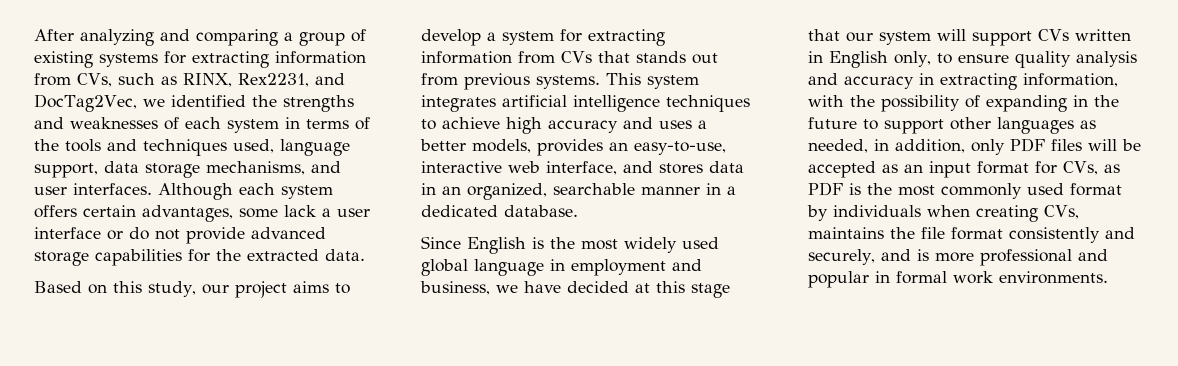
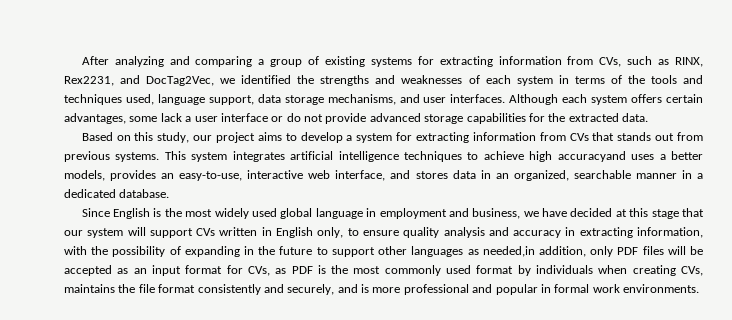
- This system integrates artificial intelligence techniques to achieve high accuracy and uses a better models, provides an easy-to-use, interactive web interface, and stores data in an organized, searchable manner in a dedicated database.
+ This system integrates artificial intelligence techniques to achieve high accuracyand uses a better models, provides an easy-to-use, interactive web interface, and stores data in an organized, searchable manner in a dedicated database.
- Since English is the most widely used global language in employment and business, we have decided at this stage that our system will support CVs written in English only, to ensure quality analysis and accuracy in extracting information, with the possibility of expanding in the future to support other languages as needed, in addition, only PDF files will be accepted as an input format for CVs, as PDF is the most commonly used format by individuals when creating CVs, maintains the file format consistently and securely, and is more professional and popular in formal work environments.
+ Since English is the most widely used global language in employment and business, we have decided at this stage that our system will support CVs written in English only, to ensure quality analysis and accuracy in extracting information, with the possibility of expanding in the future to support other languages as needed,in addition, only PDF files will be accepted as an input format for CVs, as PDF is the most commonly used format by individuals when creating CVs, maintains the file format consistently and securely, and is more professional and popular in formal work environments.

